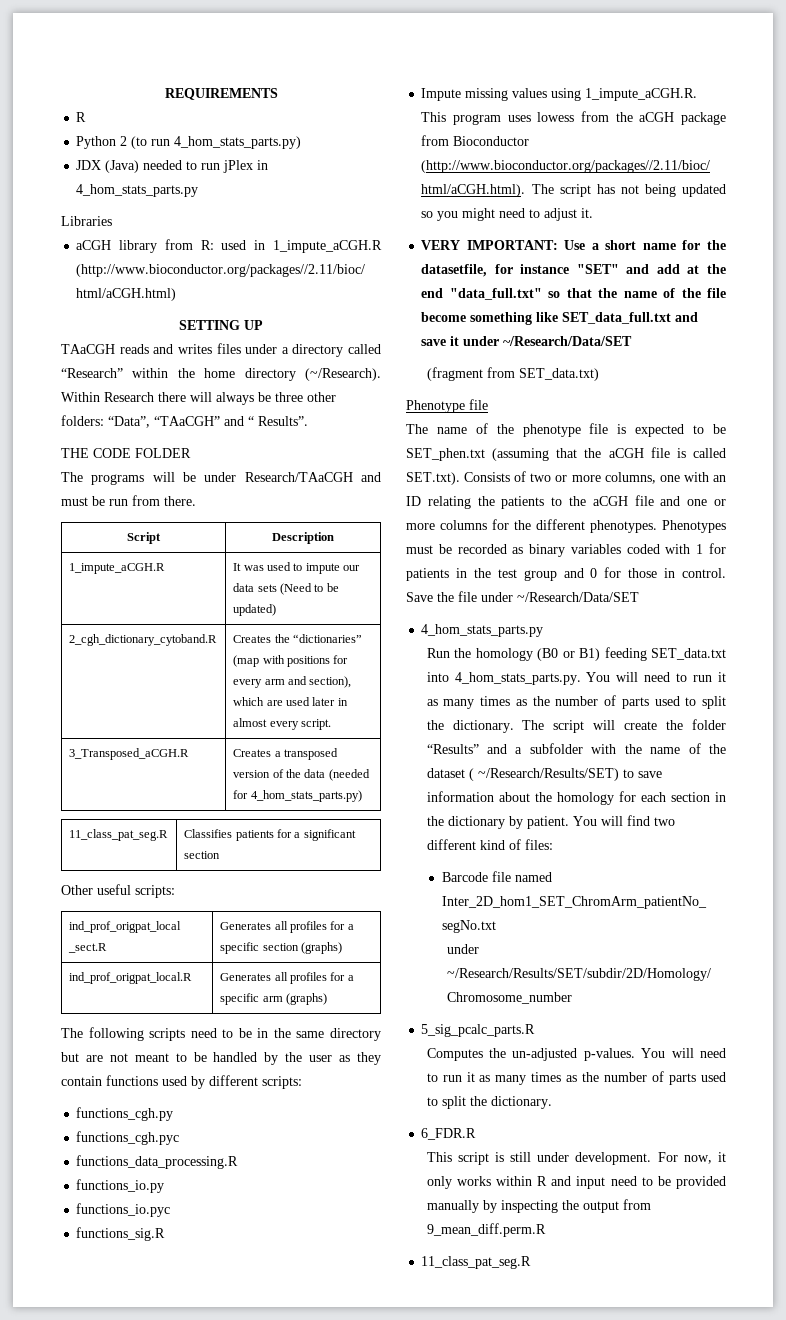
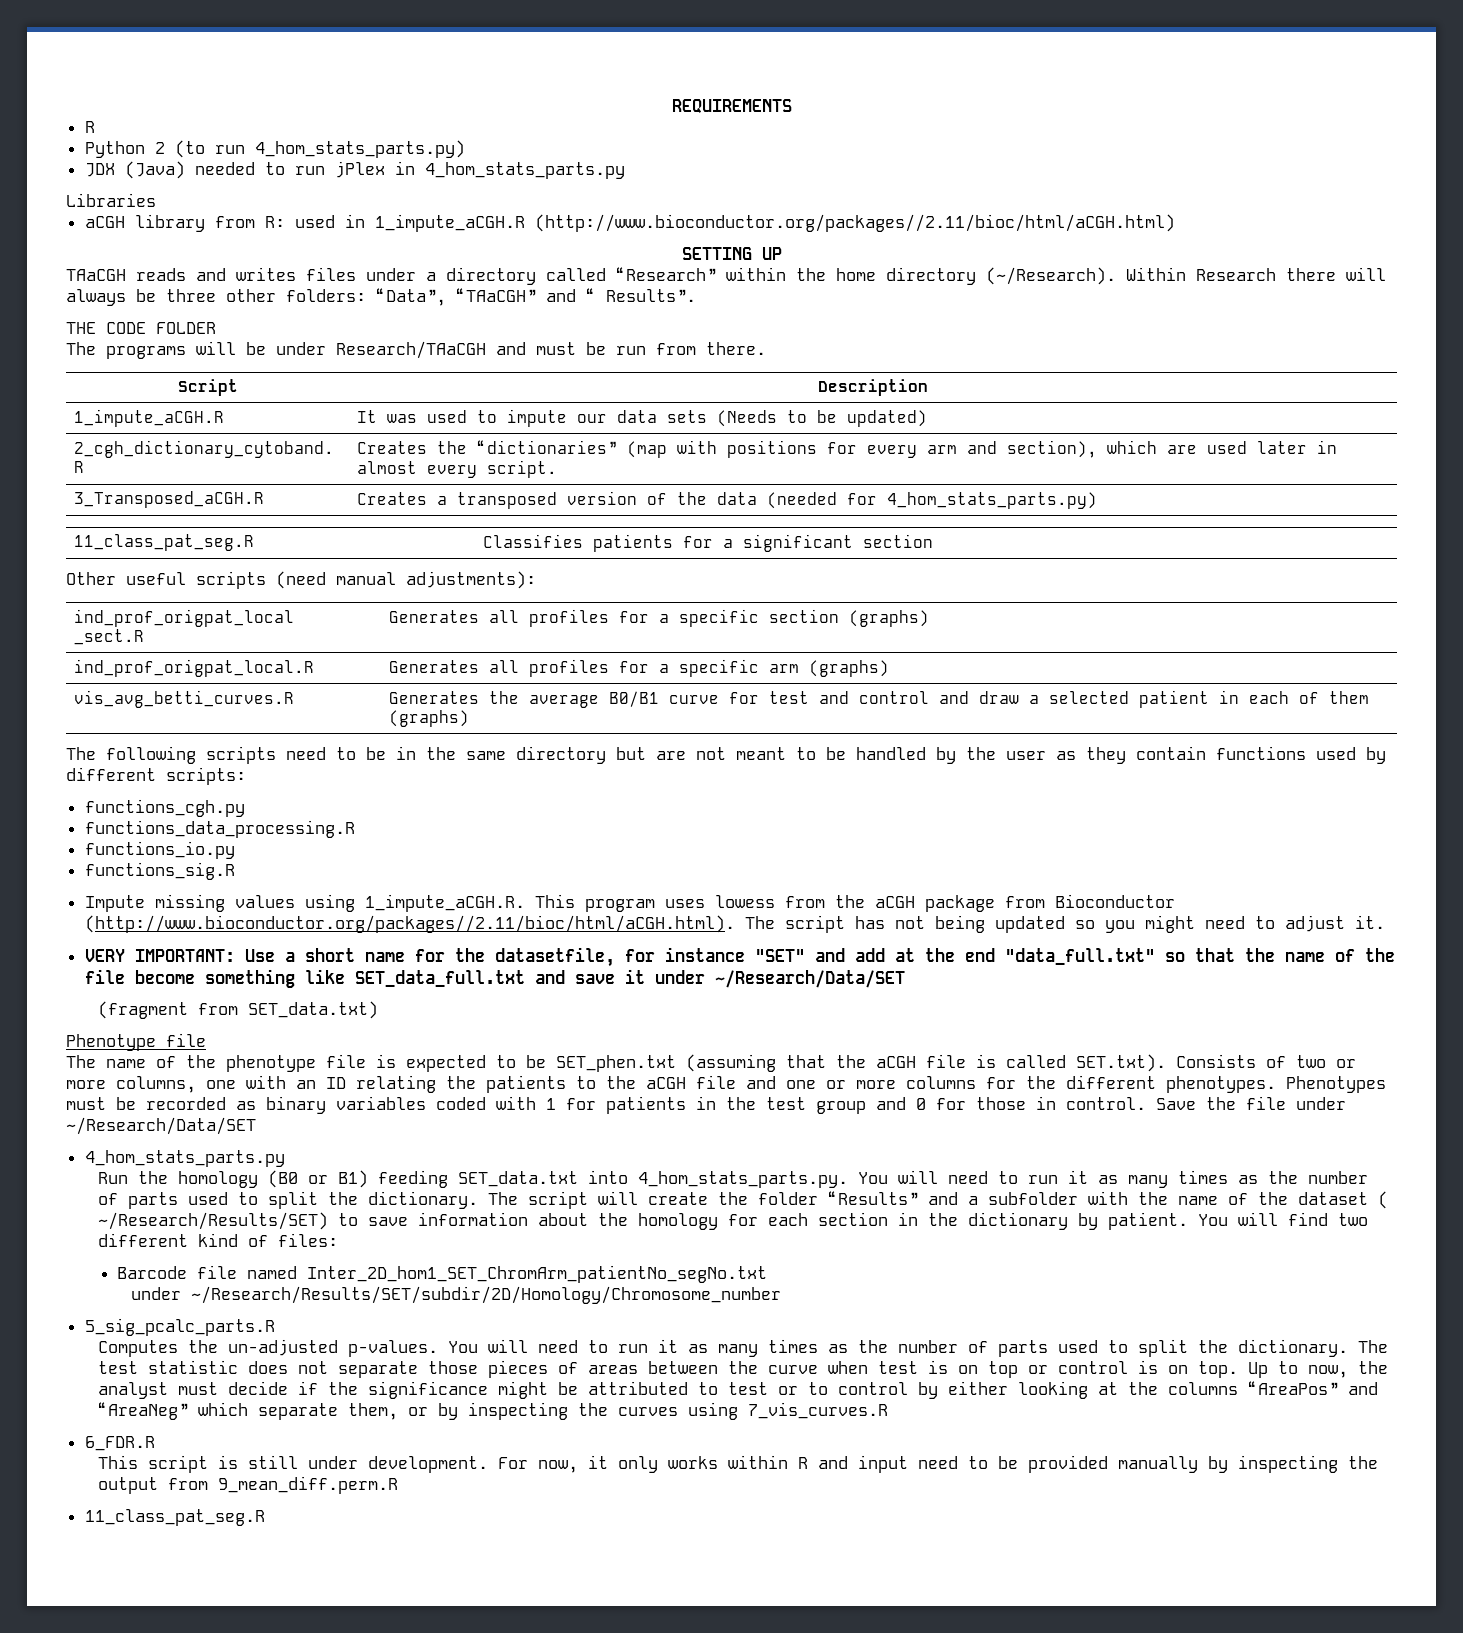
- 1_impute_aCGH.R | It was used to impute our data sets (Need to be updated)
+ 1_impute_aCGH.R | It was used to impute our data sets (Needs to be updated)
- Other useful scripts:
+ Other useful scripts (need manual adjustments):
+ vis_avg_betti_curves.R | Generates the average B0/B1 curve for test and control and draw a selected patient in each of them (graphs)
- functions_cgh.pyc
- functions_io.pyc
+ The test statistic does not separate those pieces of areas between the curve when test is on top or control is on top. Up to now, the analyst must decide if the significance might be attributed to test or to control by either looking at the columns “AreaPos” and “AreaNeg” which separate them, or by inspecting the curves using 7_vis_curves.R

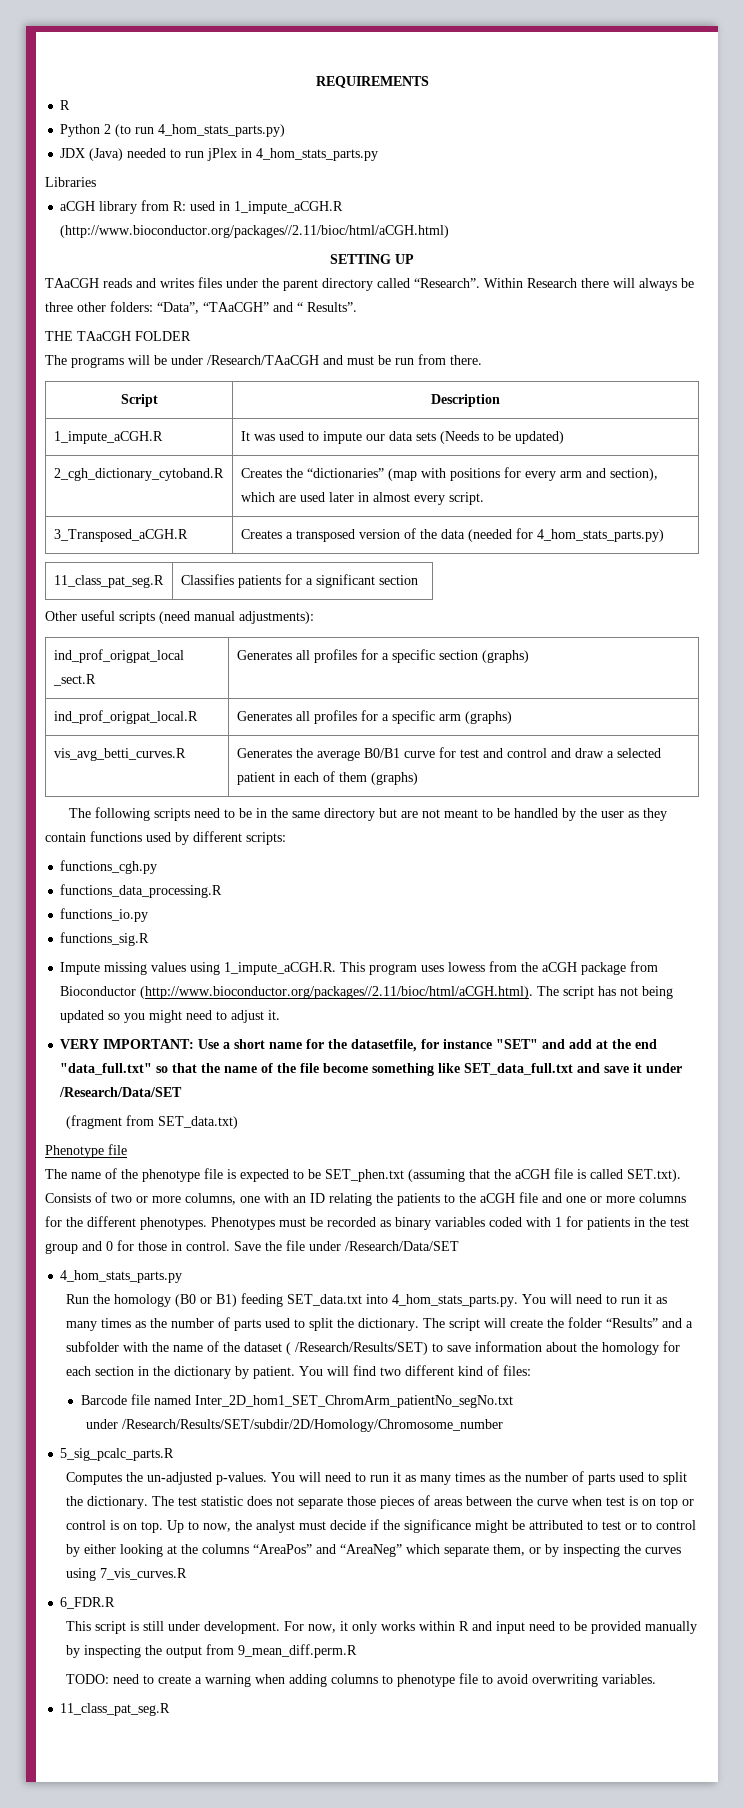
- TAaCGH reads and writes files under a directory called “Research” within the home directory (~/Research).
+ TAaCGH reads and writes files under the parent directory called “Research”.
- THE CODE FOLDER
+ THE TAaCGH FOLDER
- The programs will be under Research/TAaCGH and must be run from there.
+ The programs will be under /Research/TAaCGH and must be run from there.
- VERY IMPORTANT: Use a short name for the datasetfile, for instance "SET" and add at the end "data_full.txt" so that the name of the file become something like SET_data_full.txt and save it under ~/Research/Data/SET
+ VERY IMPORTANT: Use a short name for the datasetfile, for instance "SET" and add at the end "data_full.txt" so that the name of the file become something like SET_data_full.txt and save it under /Research/Data/SET
- Save the file under ~/Research/Data/SET
+ Save the file under /Research/Data/SET
- The script will create the folder “Results” and a subfolder with the name of the dataset ( ~/Research/Results/SET) to save information about the homology for each section in the dictionary by patient.
+ The script will create the folder “Results” and a subfolder with the name of the dataset ( /Research/Results/SET) to save information about the homology for each section in the dictionary by patient.
- under ~/Research/Results/SET/subdir/2D/Homology/Chromosome_number
+ under /Research/Results/SET/subdir/2D/Homology/Chromosome_number
+ TODO: need to create a warning when adding columns to phenotype file to avoid overwriting variables.

